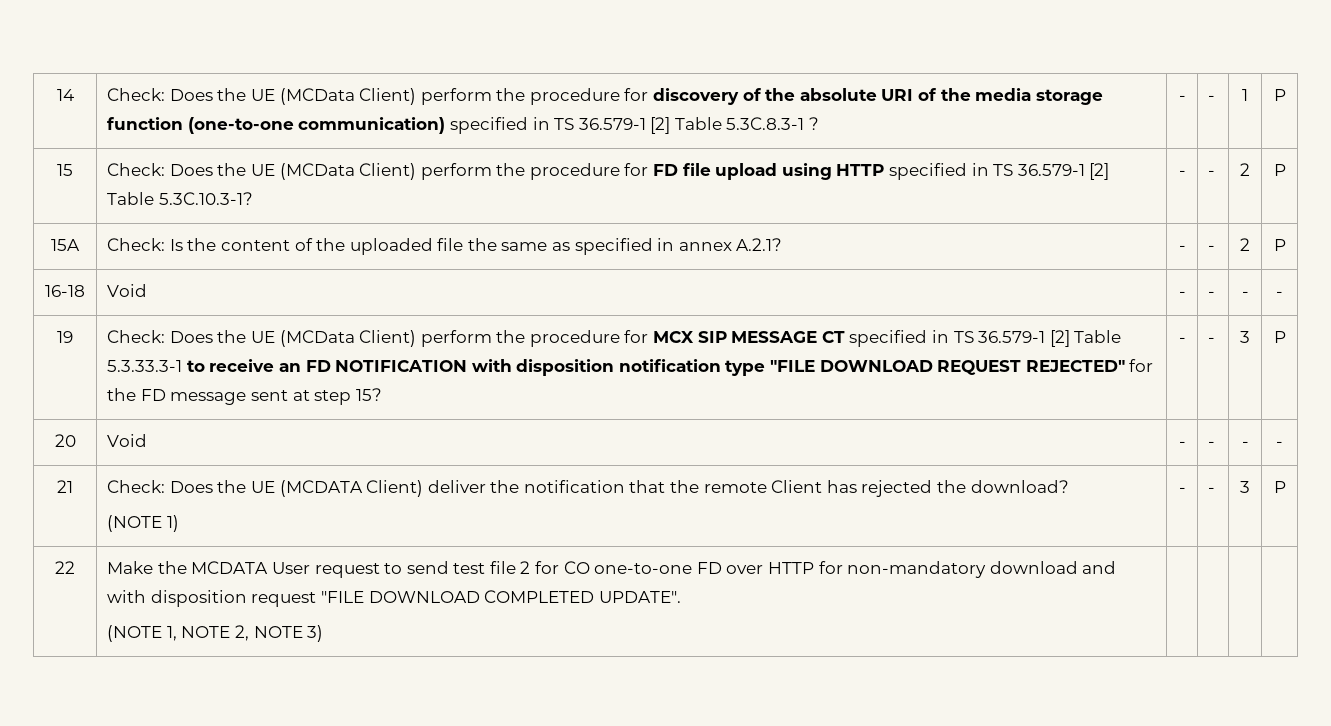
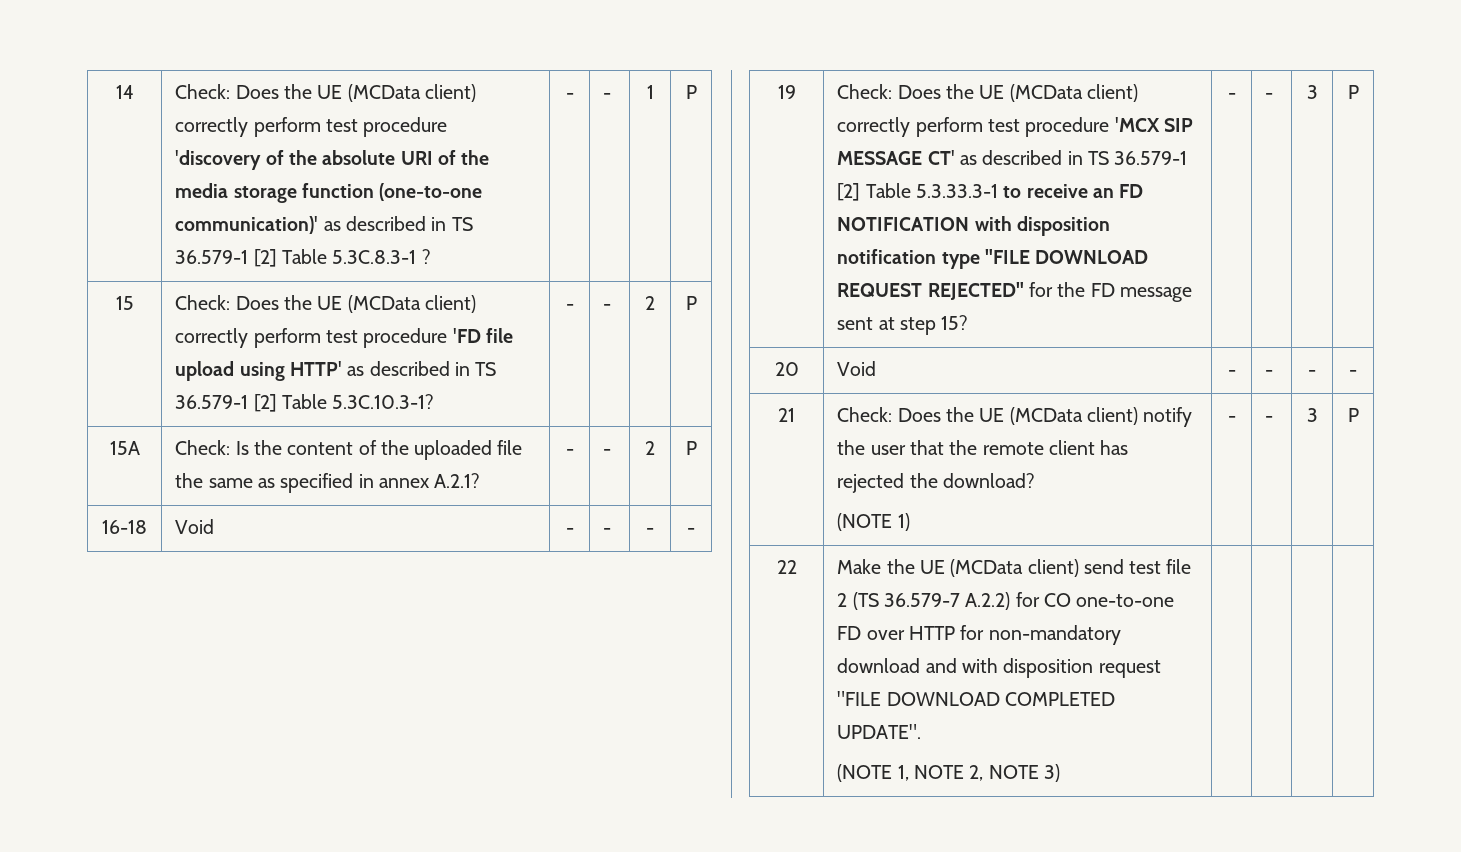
- 14 | Check: Does the UE (MCData Client) perform the procedure for discovery of the absolute URI of the media storage function (one-to-one communication) specified in TS 36.579-1 [2] Table 5.3C.8.3-1 ? | - | - | 1 | P
+ 14 | Check: Does the UE (MCData client) correctly perform test procedure 'discovery of the absolute URI of the media storage function (one-to-one communication)' as described in TS 36.579-1 [2] Table 5.3C.8.3-1 ? | - | - | 1 | P
- 15 | Check: Does the UE (MCData Client) perform the procedure for FD file upload using HTTP specified in TS 36.579-1 [2] Table 5.3C.10.3-1? | - | - | 2 | P
+ 15 | Check: Does the UE (MCData client) correctly perform test procedure 'FD file upload using HTTP' as described in TS 36.579-1 [2] Table 5.3C.10.3-1? | - | - | 2 | P
- Check: Does the UE (MCData Client) perform the procedure for MCX SIP MESSAGE CT specified in TS 36.579-1 [2] Table 5.3.33.3-1 to receive an FD NOTIFICATION with disposition notification type "FILE DOWNLOAD REQUEST REJECTED" for the FD message sent at step 15?
+ Check: Does the UE (MCData client) correctly perform test procedure 'MCX SIP MESSAGE CT' as described in TS 36.579-1 [2] Table 5.3.33.3-1 to receive an FD NOTIFICATION with disposition notification type "FILE DOWNLOAD REQUEST REJECTED" for the FD message sent at step 15?
- 21 | Check: Does the UE (MCDATA Client) deliver the notification that the remote Client has rejected the download?
+ 21 | Check: Does the UE (MCData client) notify the user that the remote client has rejected the download?
- 22 | Make the MCDATA User request to send test file 2 for CO one-to-one FD over HTTP for non-mandatory download and with disposition request "FILE DOWNLOAD COMPLETED UPDATE".
+ 22 | Make the UE (MCData client) send test file 2 (TS 36.579-7 A.2.2) for CO one-to-one FD over HTTP for non-mandatory download and with disposition request "FILE DOWNLOAD COMPLETED UPDATE".

